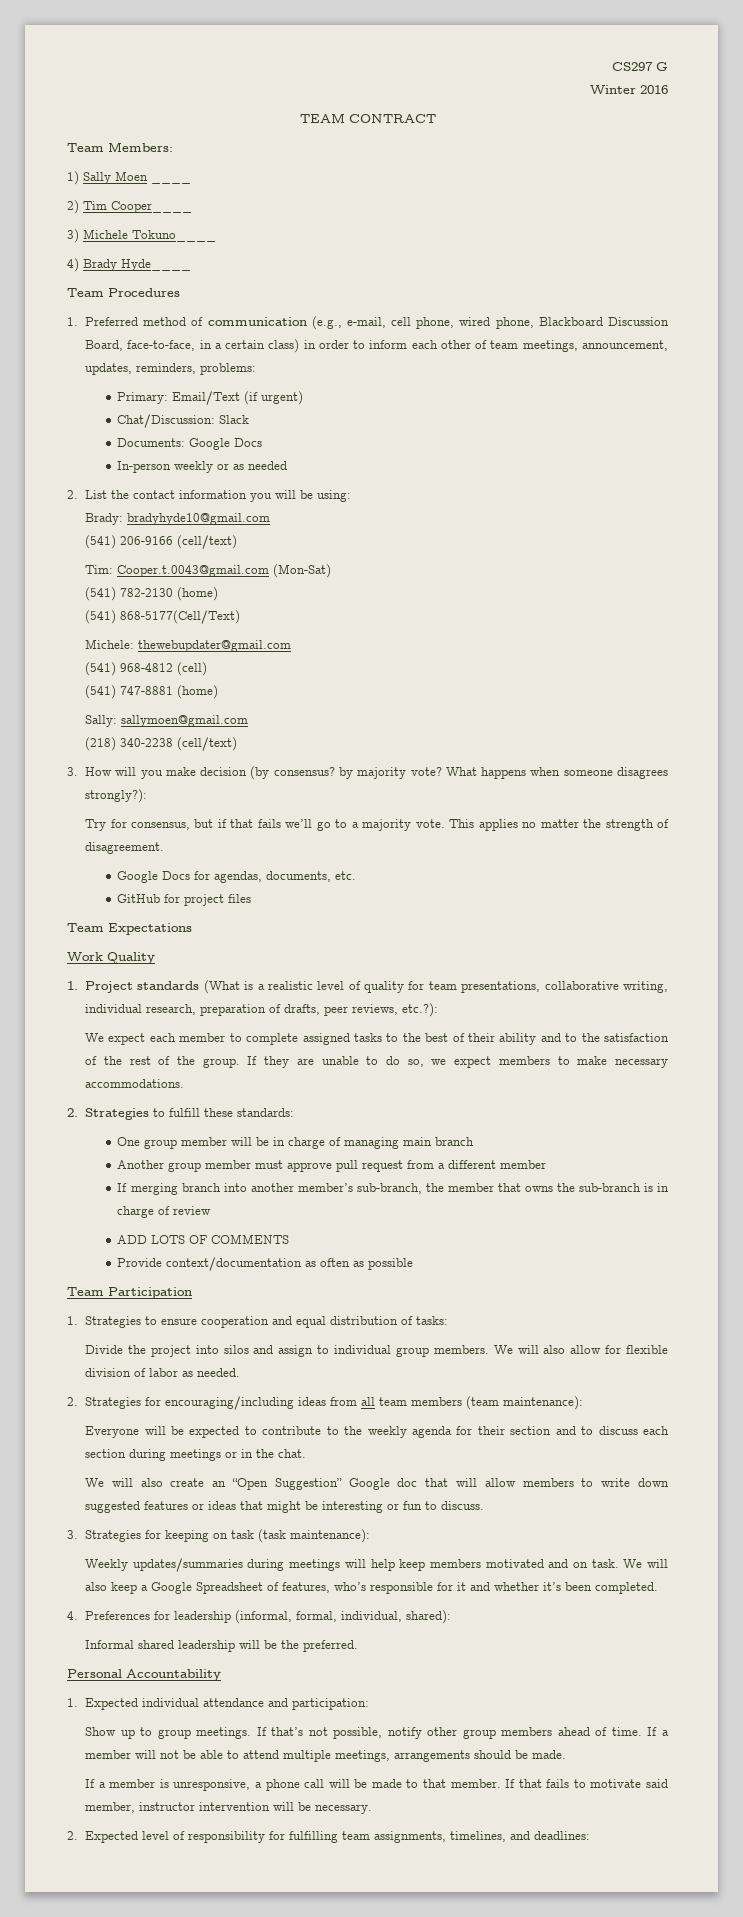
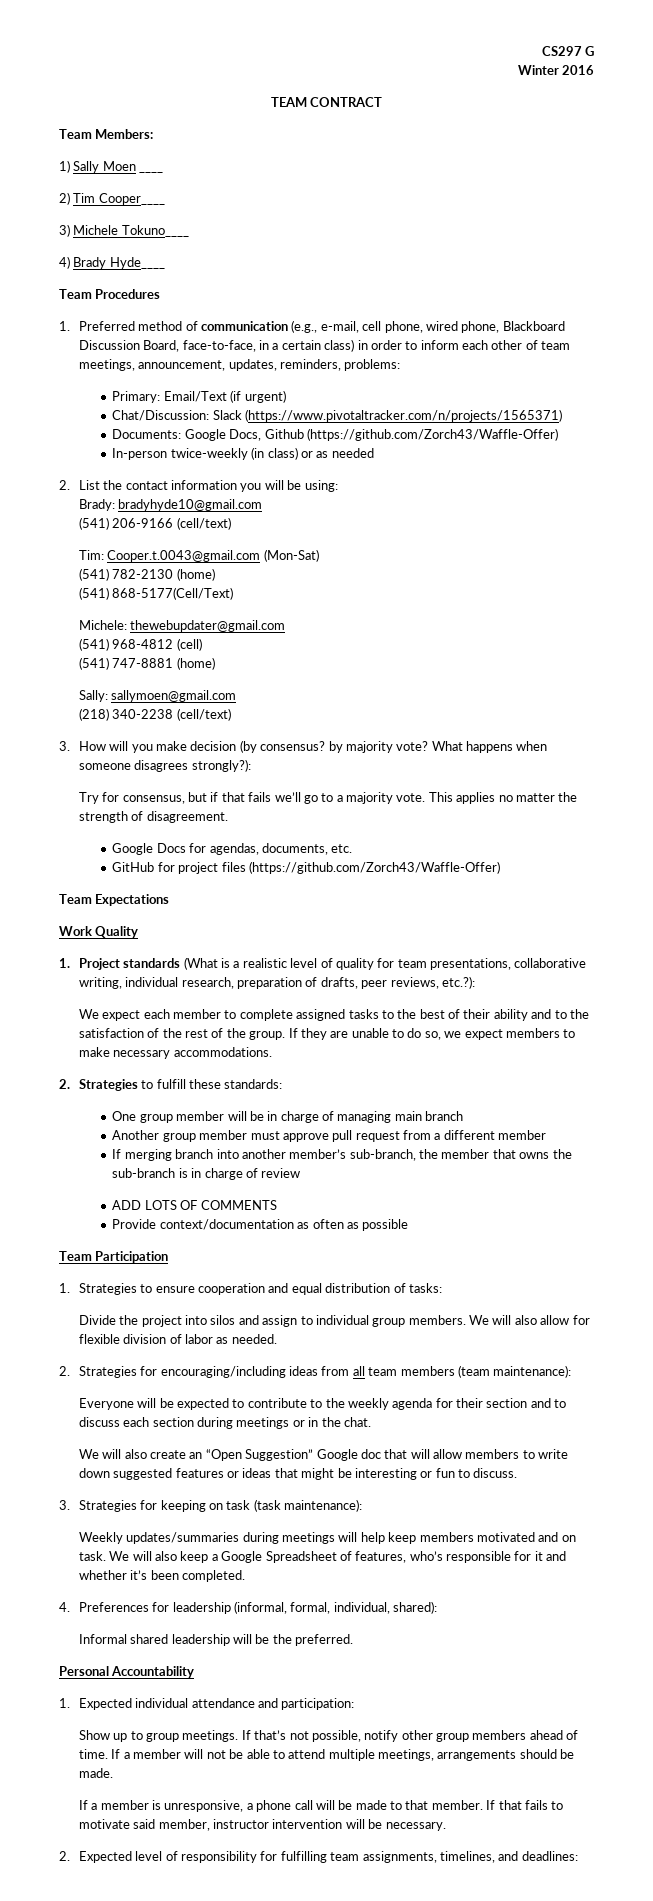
- Chat/Discussion: Slack
+ Chat/Discussion: Slack (https://www.pivotaltracker.com/n/projects/1565371)
- Documents: Google Docs
- In-person weekly or as needed
+ Documents: Google Docs, Github (https://github.com/Zorch43/Waffle-Offer)
+ In-person twice-weekly (in class) or as needed
- GitHub for project files
+ GitHub for project files (https://github.com/Zorch43/Waffle-Offer)

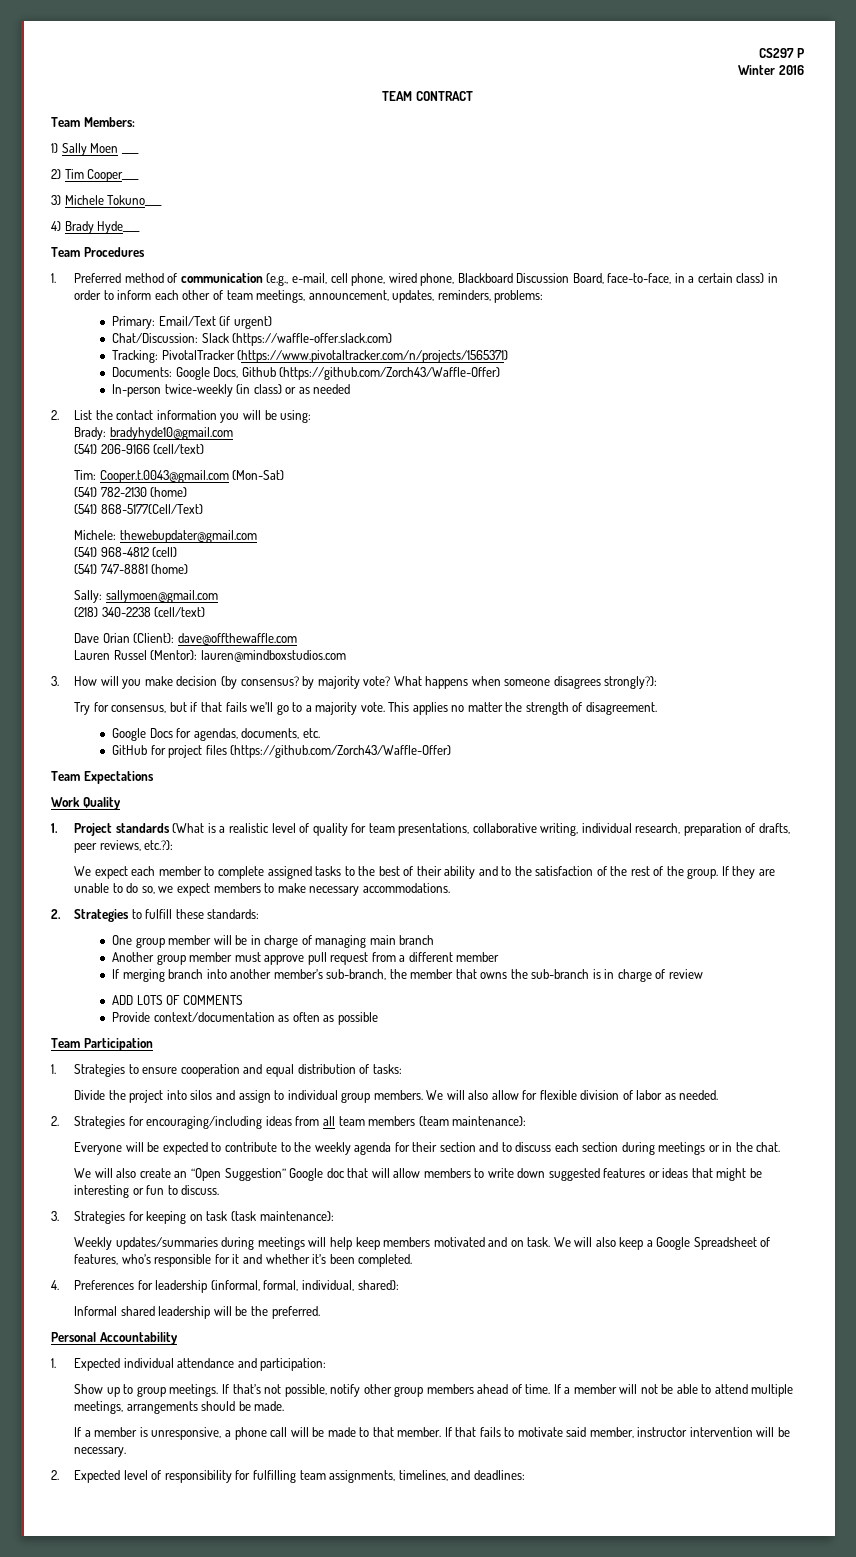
- CS297 G
+ CS297 P
- Chat/Discussion: Slack (https://www.pivotaltracker.com/n/projects/1565371)
+ Chat/Discussion: Slack (https://waffle-offer.slack.com)
+ Tracking: PivotalTracker (https://www.pivotaltracker.com/n/projects/1565371)
+ Dave Orian (Client): dave@offthewaffle.com
+ Lauren Russel (Mentor): lauren@mindboxstudios.com

